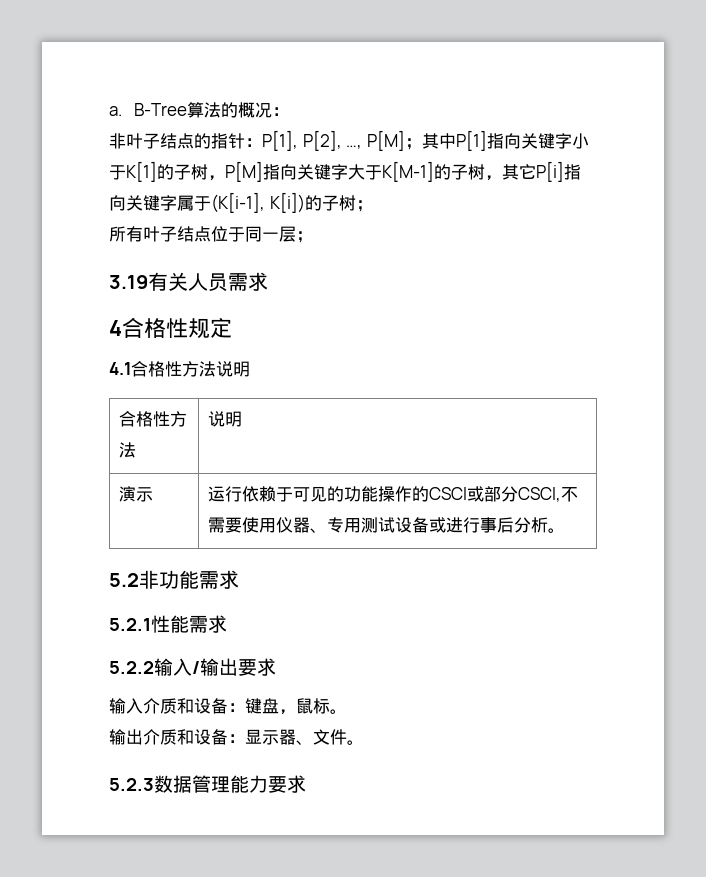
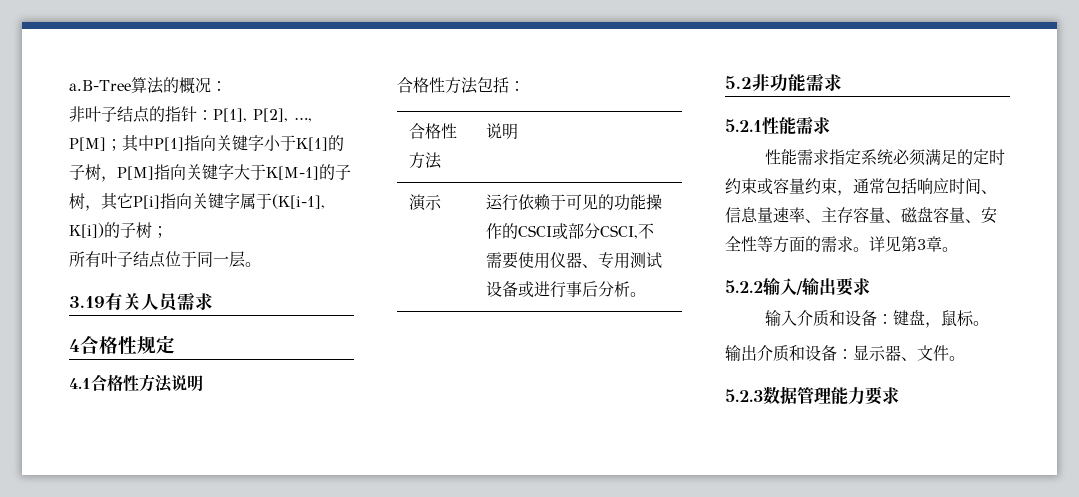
- a. B-Tree算法的概况：
+ a.B-Tree算法的概况：
- 所有叶子结点位于同一层；
+ 所有叶子结点位于同一层。
+ 合格性方法包括：
+ 性能需求指定系统必须满足的定时约束或容量约束，通常包括响应时间、信息量速率、主存容量、磁盘容量、安全性等方面的需求。详见第3章。

